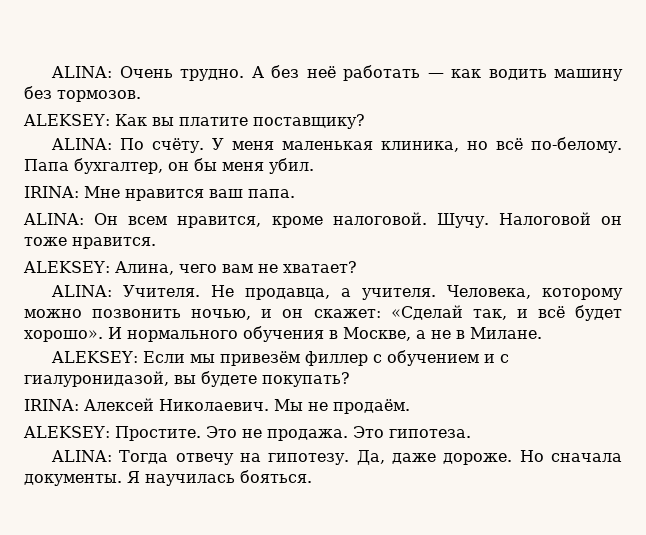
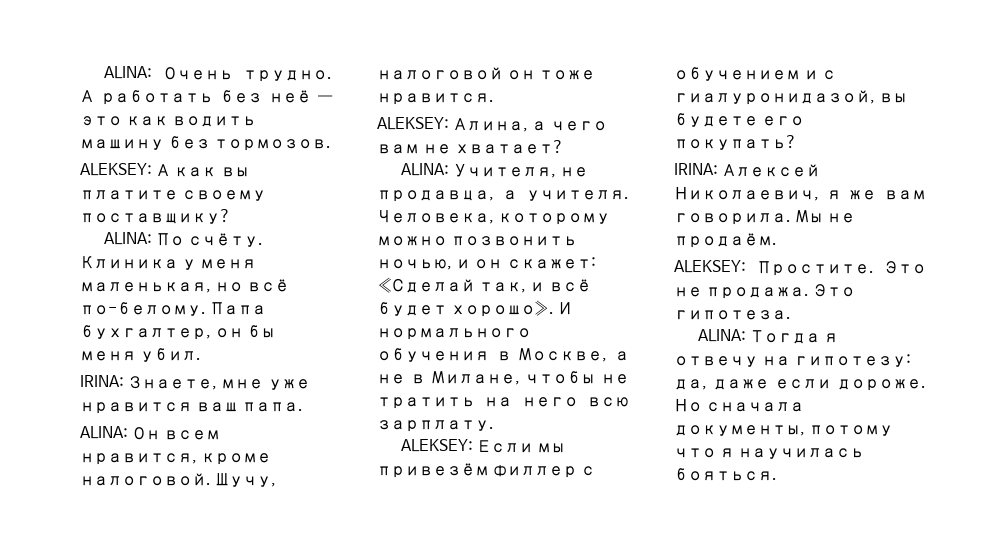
- А без неё работать — как водить машину без тормозов.
+ А работать без неё — это как водить машину без тормозов.
- ALEKSEY: Как вы платите поставщику?
+ ALEKSEY: А как вы платите своему поставщику?
- У меня маленькая клиника, но всё по-белому.
+ Клиника у меня маленькая, но всё по-белому.
- IRINA: Мне нравится ваш папа.
+ IRINA: Знаете, мне уже нравится ваш папа.
- Шучу. Налоговой он тоже нравится.
+ Шучу, налоговой он тоже нравится.
- ALEKSEY: Алина, чего вам не хватает?
+ ALEKSEY: Алина, а чего вам не хватает?
- ALINA: Учителя. Не продавца, а учителя.
+ ALINA: Учителя, не продавца, а учителя.
- И нормального обучения в Москве, а не в Милане.
+ И нормального обучения в Москве, а не в Милане, чтобы не тратить на него всю зарплату.
- ALEKSEY: Если мы привезём филлер с обучением и с гиалуронидазой, вы будете покупать?
+ ALEKSEY: Если мы привезём филлер с обучением и с гиалуронидазой, вы будете его покупать?
- IRINA: Алексей Николаевич.
+ IRINA: Алексей Николаевич, я же вам говорила.
- ALINA: Тогда отвечу на гипотезу. Да, даже дороже. Но сначала документы. Я научилась бояться.
+ ALINA: Тогда я отвечу на гипотезу: да, даже если дороже. Но сначала документы, потому что я научилась бояться.

